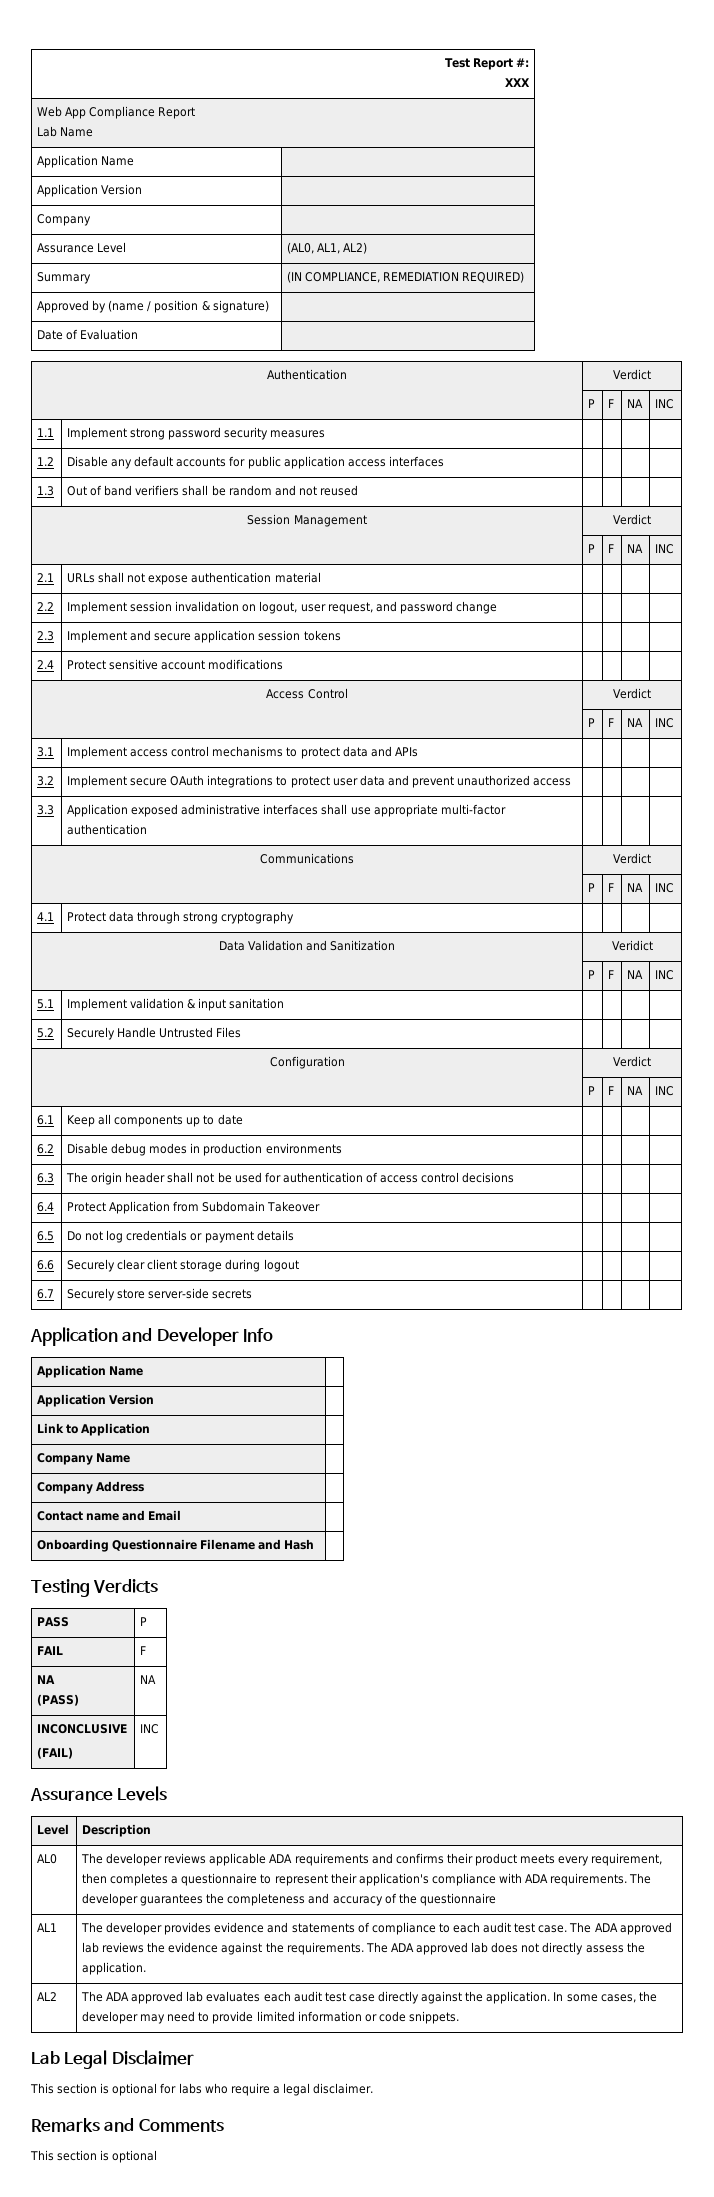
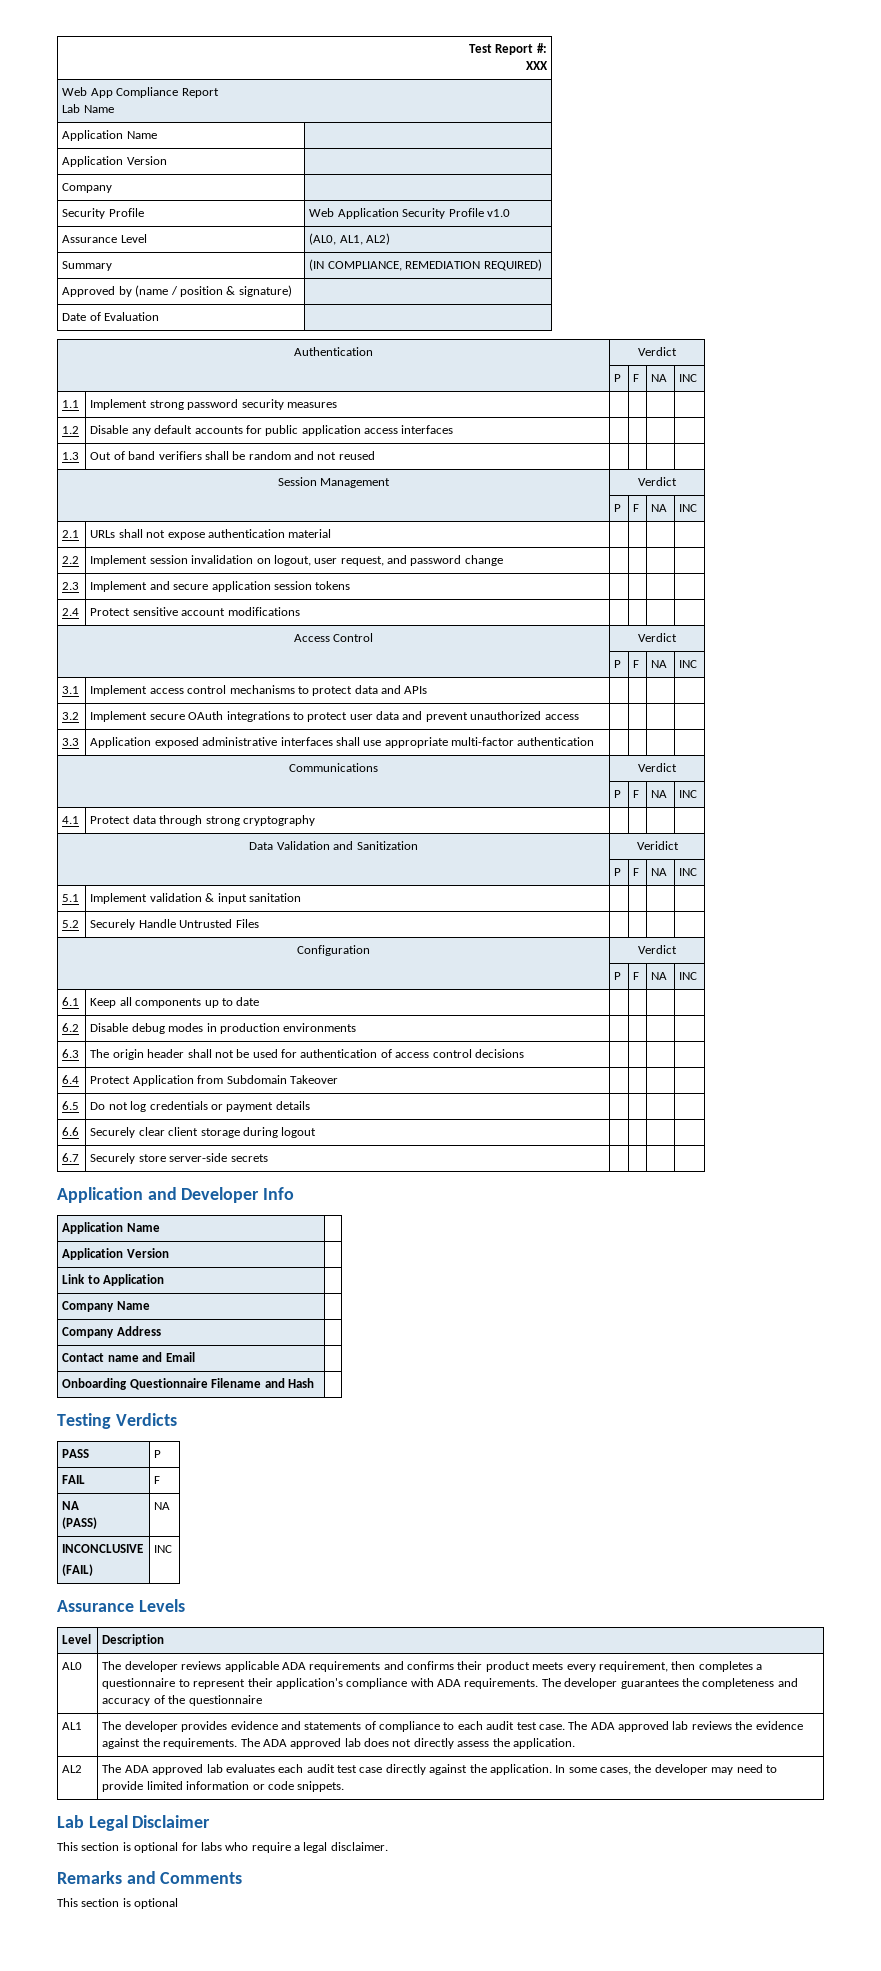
+ Security Profile | Web Application Security Profile v1.0

